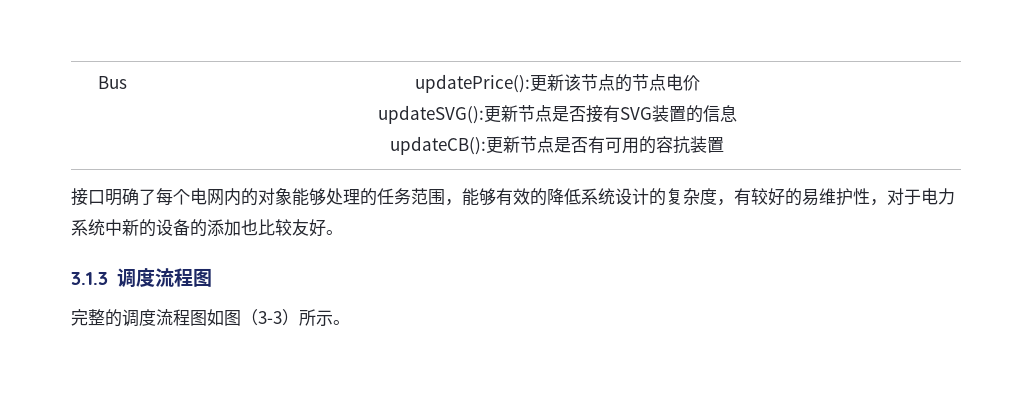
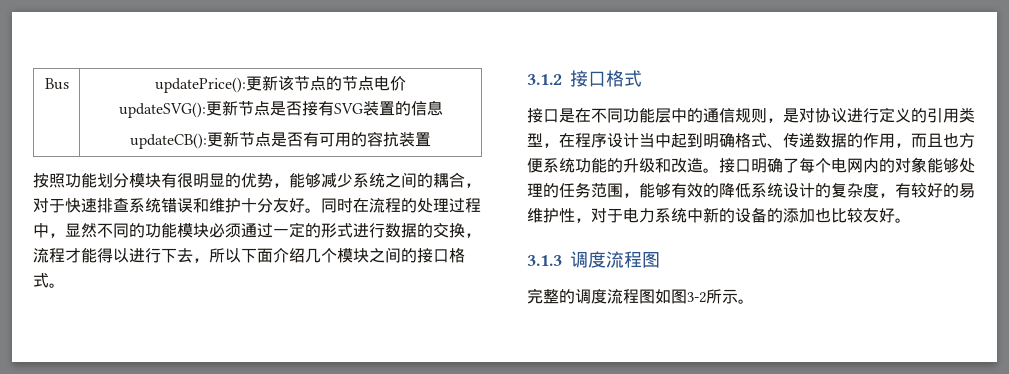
+ 按照功能划分模块有很明显的优势，能够减少系统之间的耦合，对于快速排查系统错误和维护十分友好。同时在流程的处理过程中，显然不同的功能模块必须通过一定的形式进行数据的交换，流程才能得以进行下去，所以下面介绍几个模块之间的接口格式。
+ 3.1.2接口格式
+ 接口是在不同功能层中的通信规则，是对协议进行定义的引用类型，在程序设计当中起到明确格式、传递数据的作用，而且也方便系统功能的升级和改造。
- 完整的调度流程图如图（3-3）所示。
+ 完整的调度流程图如图3-2所示。

